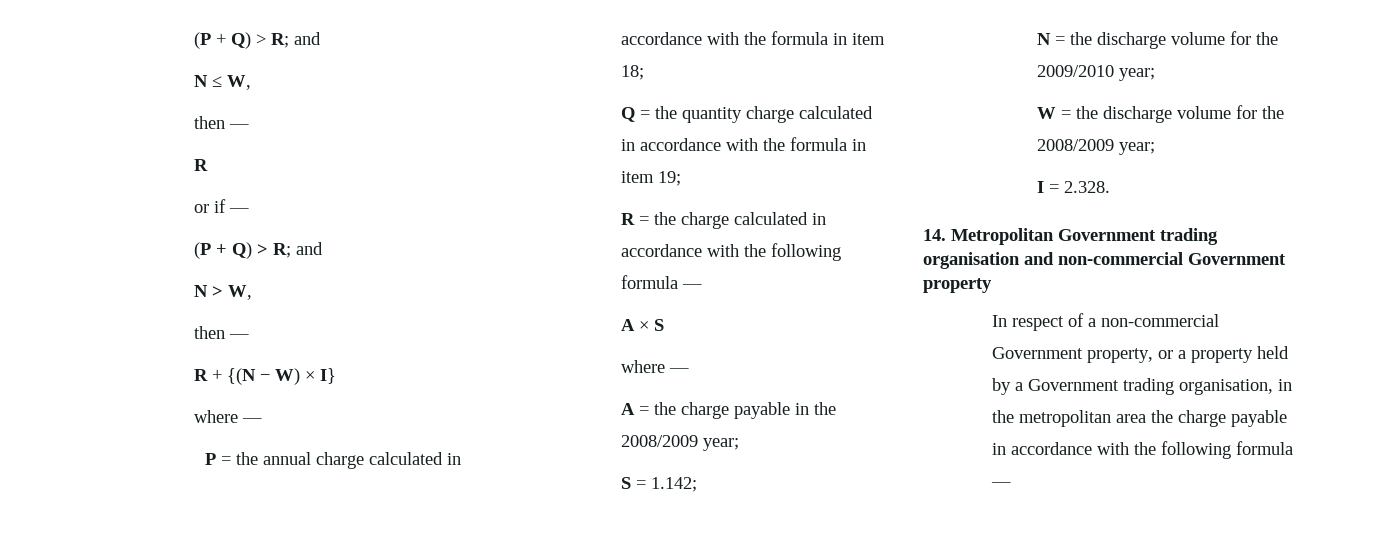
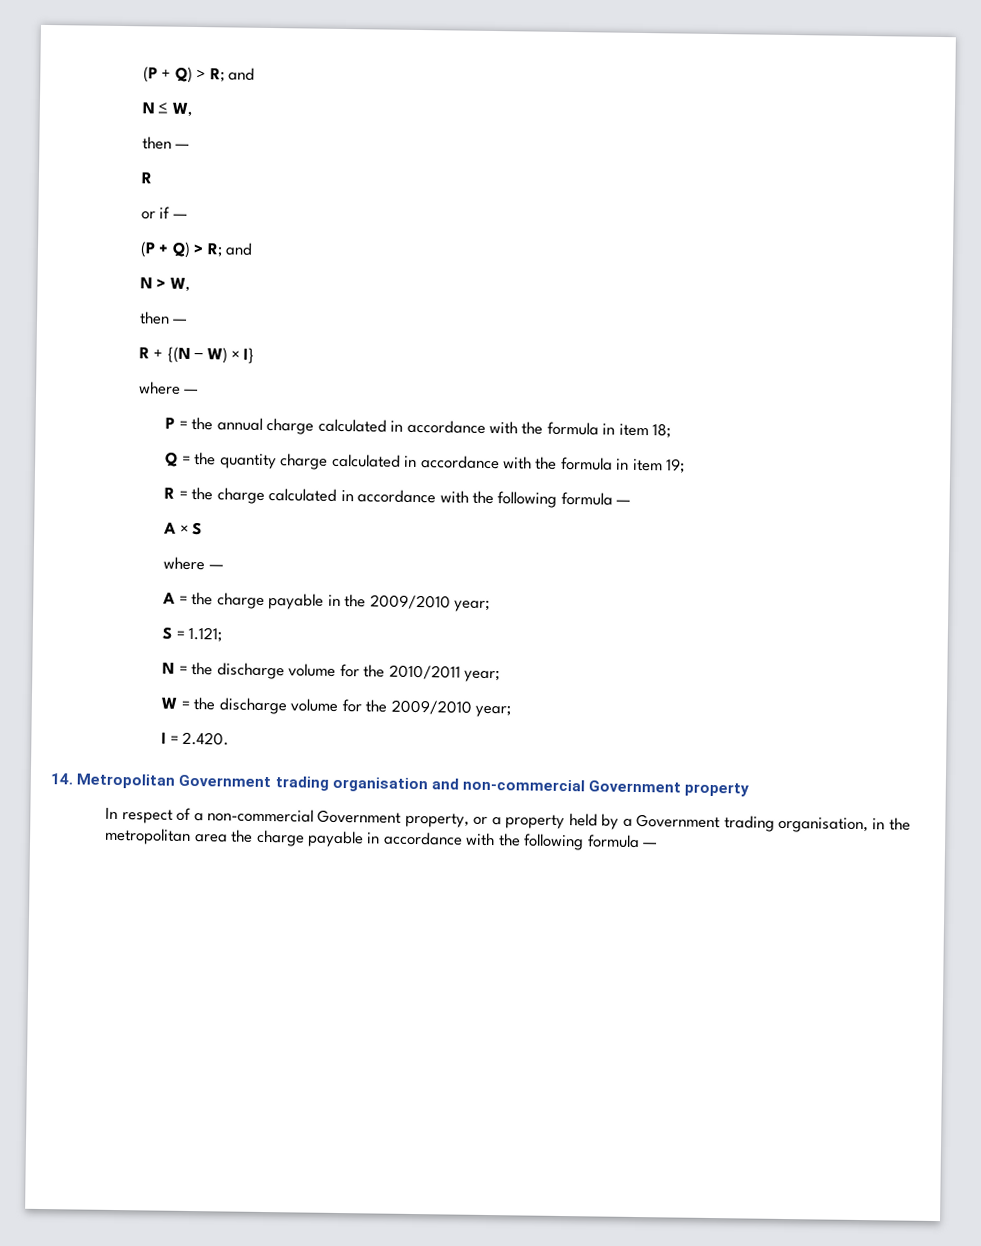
- A = the charge payable in the 2008/2009 year;
+ A = the charge payable in the 2009/2010 year;
- S = 1.142;
+ S = 1.121;
- N = the discharge volume for the 2009/2010 year;
- W = the discharge volume for the 2008/2009 year;
+ N = the discharge volume for the 2010/2011 year;
+ W = the discharge volume for the 2009/2010 year;
- I = 2.328.
+ I = 2.420.

